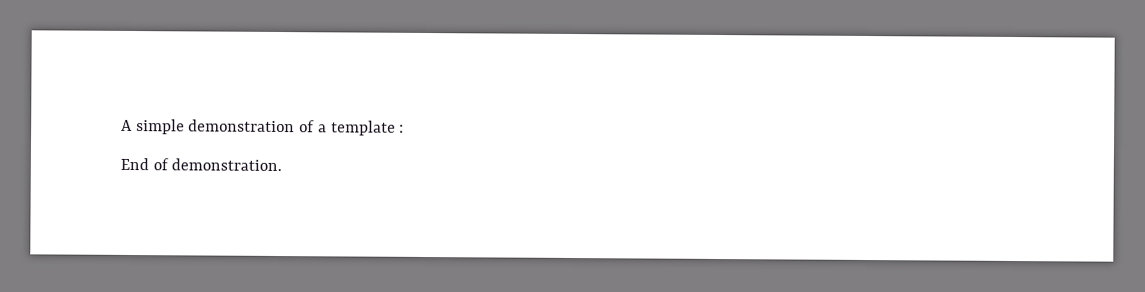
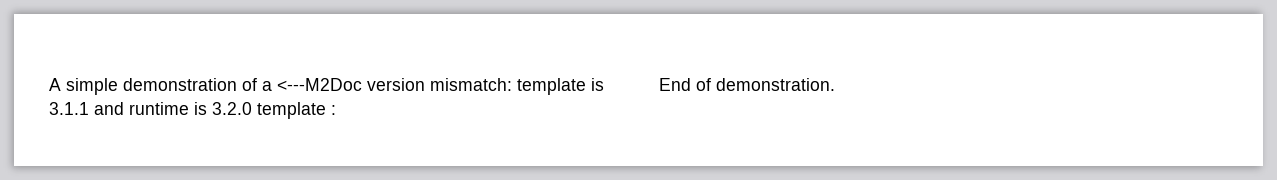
- A simple demonstration of a template :
+ A simple demonstration of a <---M2Doc version mismatch: template is 3.1.1 and runtime is 3.2.0 template :

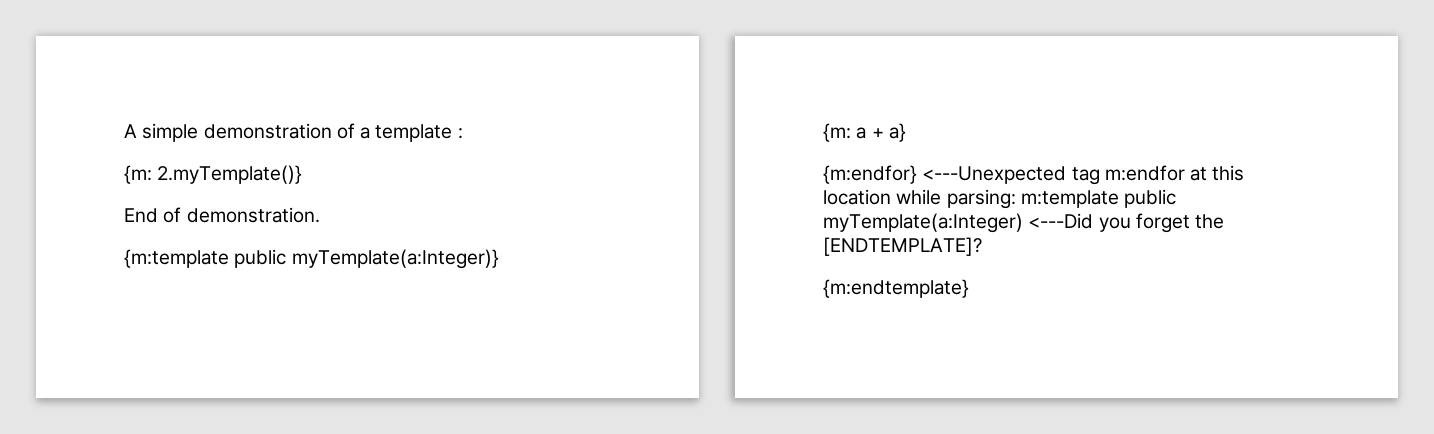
- A simple demonstration of a <---M2Doc version mismatch: template is 3.1.1 and runtime is 3.2.0 template :
+ A simple demonstration of a template :
+ {m: 2.myTemplate()}
+ {m:template public myTemplate(a:Integer)}
+ {m: a + a}
+ {m:endfor} <---Unexpected tag m:endfor at this location while parsing: m:template public myTemplate(a:Integer) <---Did you forget the [ENDTEMPLATE]?
+ {m:endtemplate}

